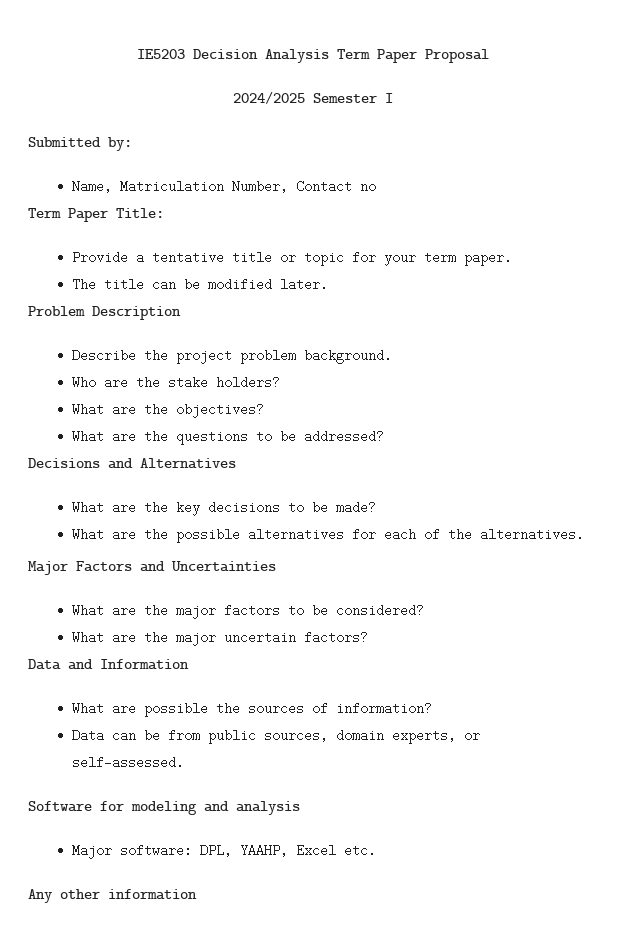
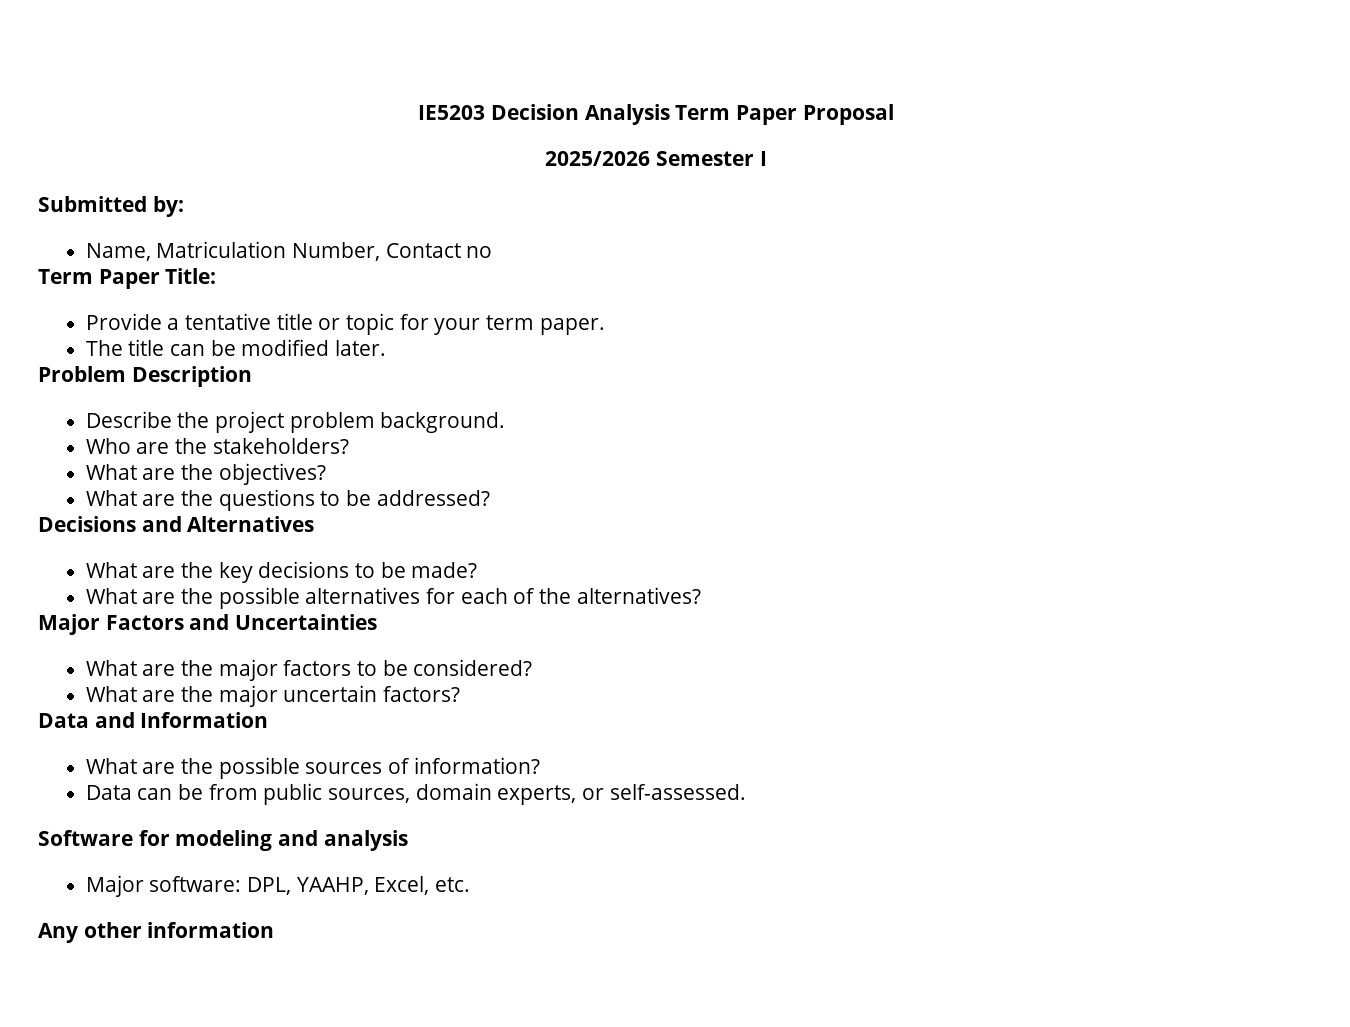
- 2024/2025 Semester I
+ 2025/2026 Semester I
- Who are the stake holders?
+ Who are the stakeholders?
- What are the possible alternatives for each of the alternatives.
+ What are the possible alternatives for each of the alternatives?
- What are possible the sources of information?
+ What are the possible sources of information?
- Major software: DPL, YAAHP, Excel etc.
+ Major software: DPL, YAAHP, Excel, etc.

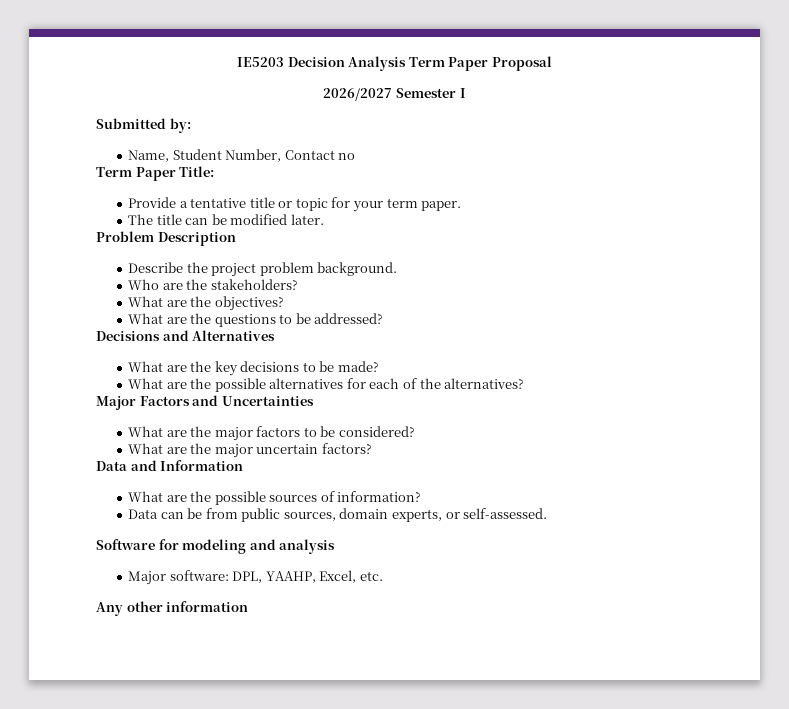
- 2025/2026 Semester I
+ 2026/2027 Semester I
- Name, Matriculation Number, Contact no
+ Name, Student Number, Contact no

